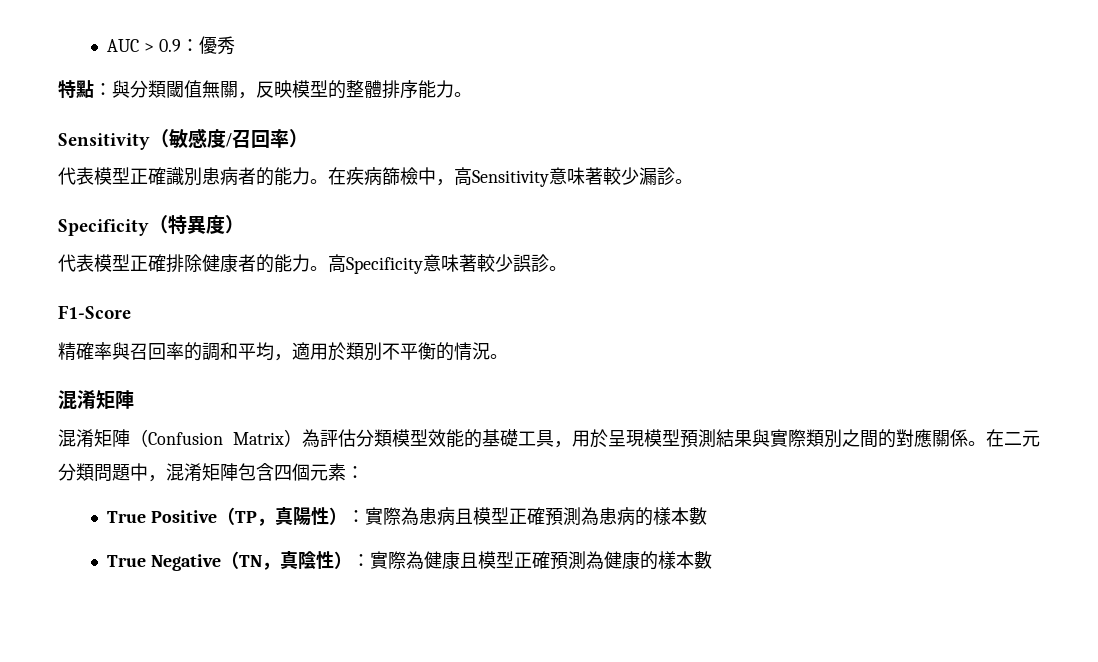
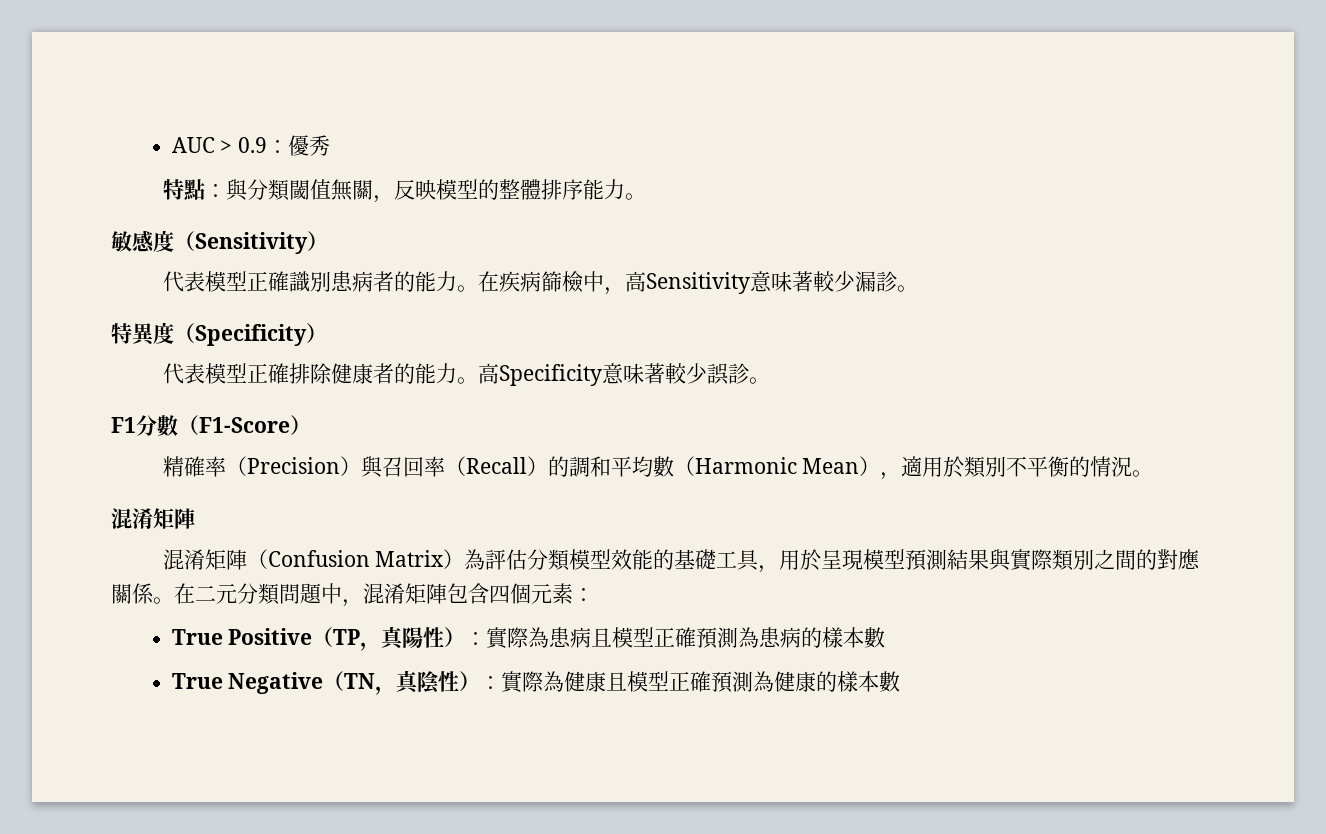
- Sensitivity（敏感度/召回率）
+ 敏感度（Sensitivity）
- Specificity（特異度）
+ 特異度（Specificity）
- F1-Score
+ F1分數（F1-Score）
- 精確率與召回率的調和平均，適用於類別不平衡的情況。
+ 精確率（Precision）與召回率（Recall）的調和平均數（Harmonic Mean），適用於類別不平衡的情況。

